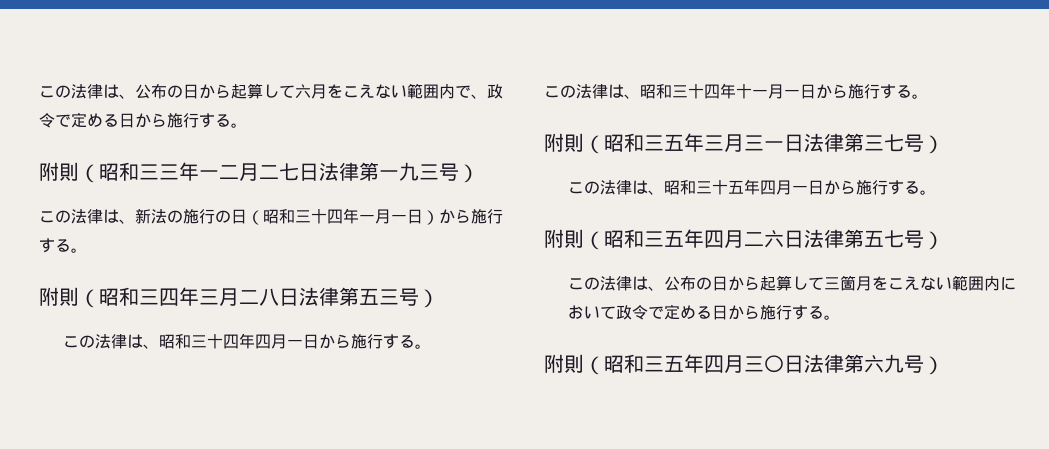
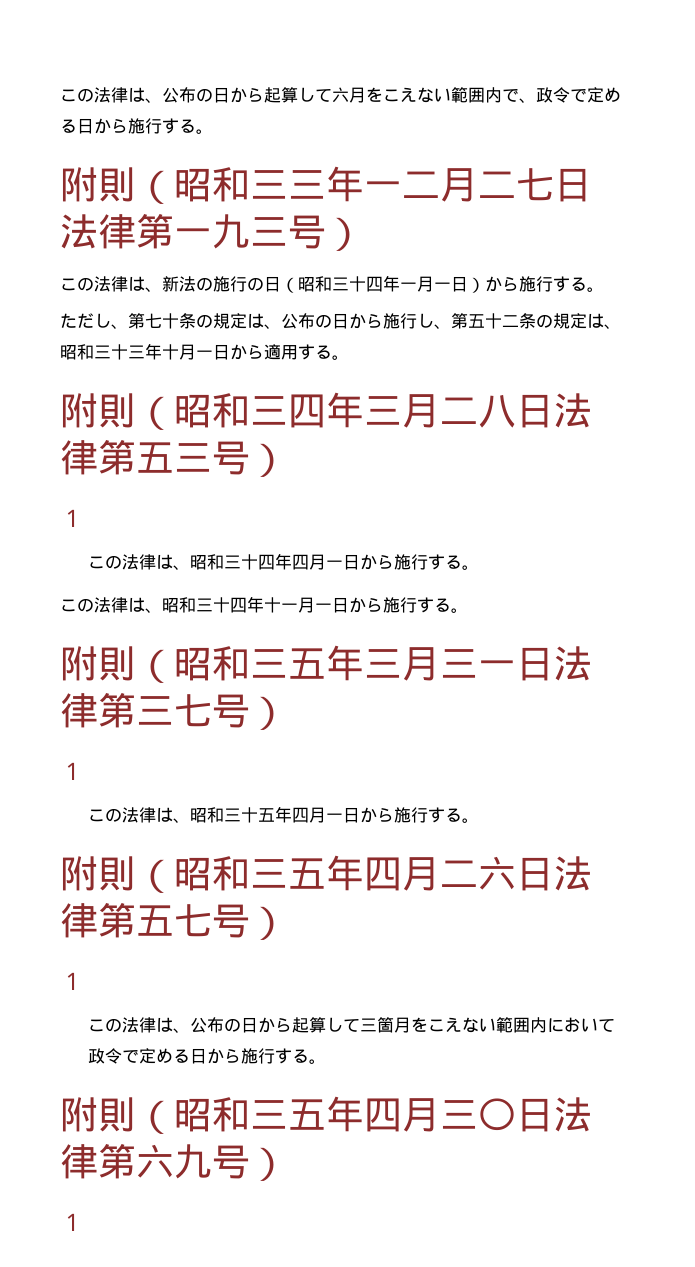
+ ただし、第七十条の規定は、公布の日から施行し、第五十二条の規定は、昭和三十三年十月一日から適用する。
  附則（昭和三四年三月二八日法律第五三号）
+ １
  附則（昭和三五年三月三一日法律第三七号）
+ １
  附則（昭和三五年四月二六日法律第五七号）
+ １
  附則（昭和三五年四月三〇日法律第六九号）
+ １

